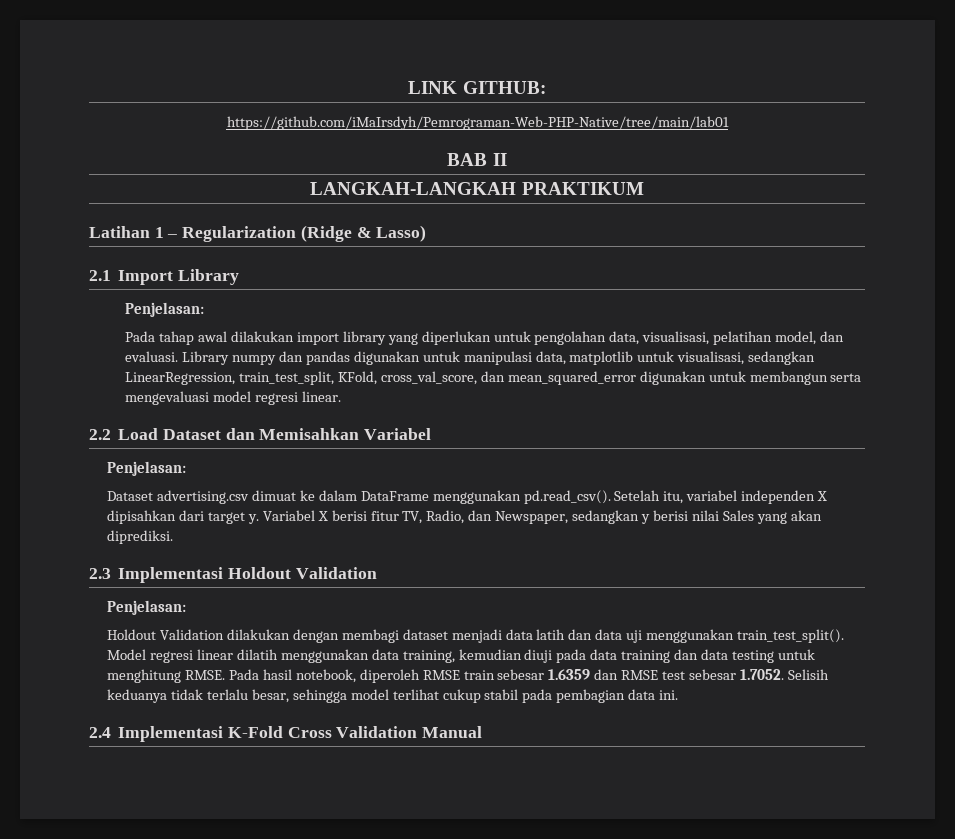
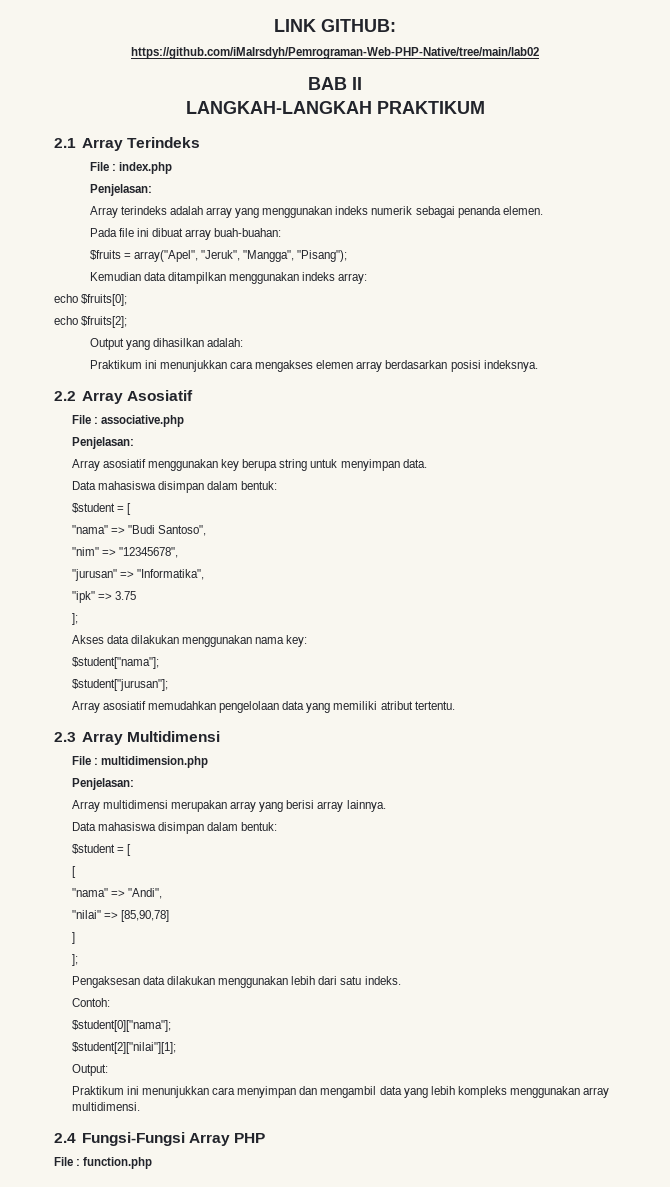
- https://github.com/iMaIrsdyh/Pemrograman-Web-PHP-Native/tree/main/lab01
+ https://github.com/iMaIrsdyh/Pemrograman-Web-PHP-Native/tree/main/lab02
- Latihan 1 – Regularization (Ridge & Lasso)
- 2.1 Import Library
+ 2.1 Array Terindeks
+ File : index.php
  Penjelasan:
- Pada tahap awal dilakukan import library yang diperlukan untuk pengolahan data, visualisasi, pelatihan model, dan evaluasi. Library numpy dan pandas digunakan untuk manipulasi data, matplotlib untuk visualisasi, sedangkan LinearRegression, train_test_split, KFold, cross_val_score, dan mean_squared_error digunakan untuk membangun serta mengevaluasi model regresi linear.
- 2.2 Load Dataset dan Memisahkan Variabel
+ Array terindeks adalah array yang menggunakan indeks numerik sebagai penanda elemen.
+ Pada file ini dibuat array buah-buahan:
+ $fruits = array("Apel", "Jeruk", "Mangga", "Pisang");
+ Kemudian data ditampilkan menggunakan indeks array:
+ echo $fruits[0];
+ echo $fruits[2];
+ Output yang dihasilkan adalah:
+ Praktikum ini menunjukkan cara mengakses elemen array berdasarkan posisi indeksnya.
+ 2.2 Array Asosiatif
+ File : associative.php
  Penjelasan:
- Dataset advertising.csv dimuat ke dalam DataFrame menggunakan pd.read_csv(). Setelah itu, variabel independen X dipisahkan dari target y. Variabel X berisi fitur TV, Radio, dan Newspaper, sedangkan y berisi nilai Sales yang akan diprediksi.
- 2.3 Implementasi Holdout Validation
+ Array asosiatif menggunakan key berupa string untuk menyimpan data.
+ Data mahasiswa disimpan dalam bentuk:
+ $student = [
+ "nama" => "Budi Santoso",
+ "nim" => "12345678",
+ "jurusan" => "Informatika",
+ "ipk" => 3.75
+ ];
+ Akses data dilakukan menggunakan nama key:
+ $student["nama"];
+ $student["jurusan"];
+ Array asosiatif memudahkan pengelolaan data yang memiliki atribut tertentu.
+ 2.3 Array Multidimensi
+ File : multidimension.php
  Penjelasan:
- Holdout Validation dilakukan dengan membagi dataset menjadi data latih dan data uji menggunakan train_test_split(). Model regresi linear dilatih menggunakan data training, kemudian diuji pada data training dan data testing untuk menghitung RMSE. Pada hasil notebook, diperoleh RMSE train sebesar 1.6359 dan RMSE test sebesar 1.7052. Selisih keduanya tidak terlalu besar, sehingga model terlihat cukup stabil pada pembagian data ini.
- 2.4 Implementasi K-Fold Cross Validation Manual
+ Array multidimensi merupakan array yang berisi array lainnya.
+ Data mahasiswa disimpan dalam bentuk:
+ $student = [
+ [
+ "nama" => "Andi",
+ "nilai" => [85,90,78]
+ ]
+ ];
+ Pengaksesan data dilakukan menggunakan lebih dari satu indeks.
+ Contoh:
+ $student[0]["nama"];
+ $student[2]["nilai"][1];
+ Output:
+ Praktikum ini menunjukkan cara menyimpan dan mengambil data yang lebih kompleks menggunakan array multidimensi.
+ 2.4 Fungsi-Fungsi Array PHP
+ File : function.php

